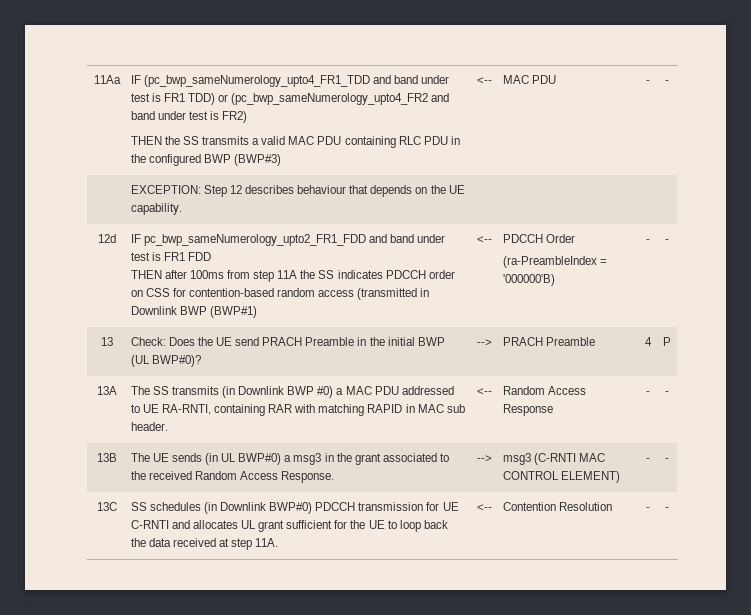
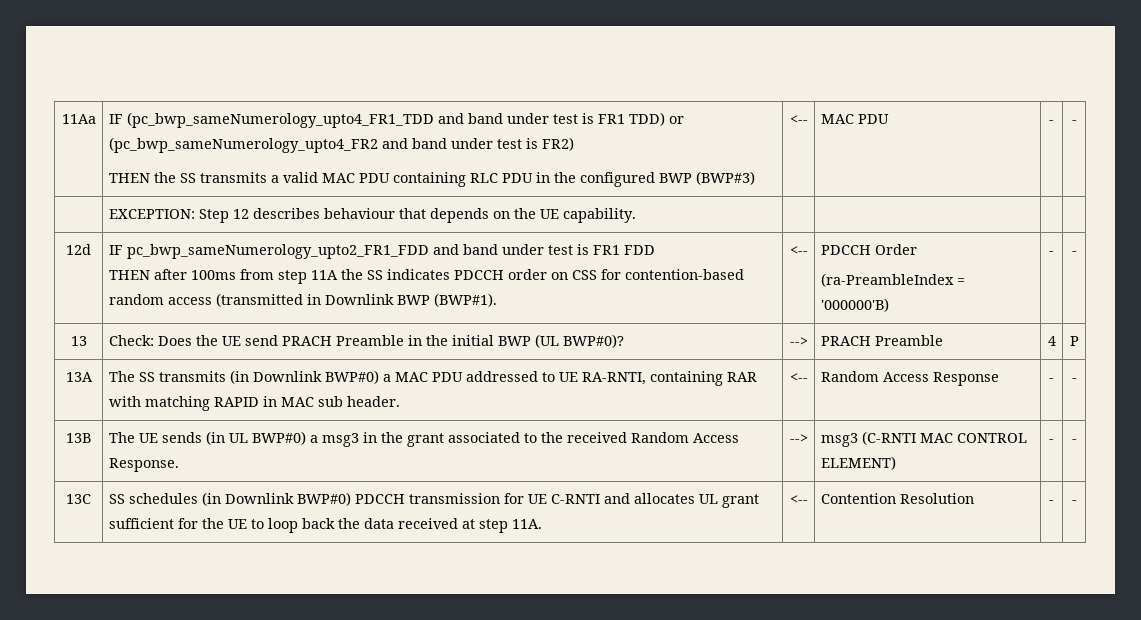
  12d | IF pc_bwp_sameNumerology_upto2_FR1_FDD and band under test is FR1 FDD
- THEN after 100ms from step 11A the SS indicates PDCCH order on CSS for contention-based random access (transmitted in Downlink BWP (BWP#1) | <-- | PDCCH Order
+ THEN after 100ms from step 11A the SS indicates PDCCH order on CSS for contention-based random access (transmitted in Downlink BWP (BWP#1). | <-- | PDCCH Order
- 13A | The SS transmits (in Downlink BWP #0) a MAC PDU addressed to UE RA-RNTI, containing RAR with matching RAPID in MAC sub header. | <-- | Random Access Response | - | -
+ 13A | The SS transmits (in Downlink BWP#0) a MAC PDU addressed to UE RA-RNTI, containing RAR with matching RAPID in MAC sub header. | <-- | Random Access Response | - | -

